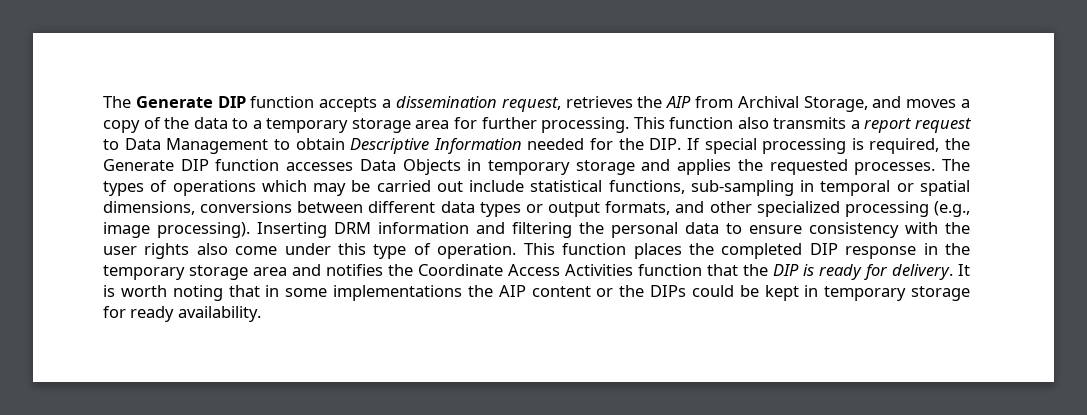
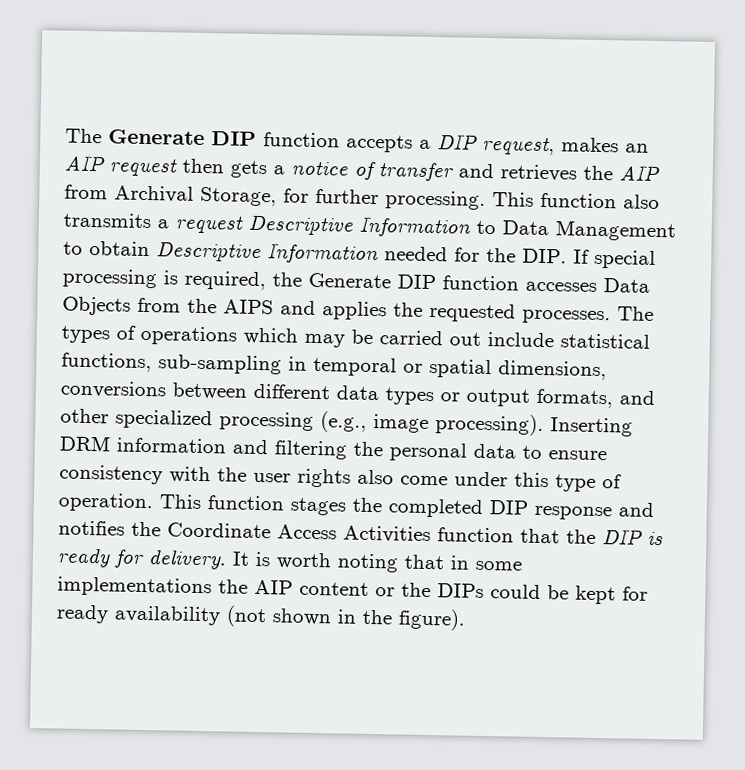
- The Generate DIP function accepts a dissemination request, retrieves the AIP from Archival Storage, and moves a copy of the data to a temporary storage area for further processing.
+ The Generate DIP function accepts a DIP request, makes an AIP request then gets a notice of transfer and retrieves the AIP from Archival Storage, for further processing.
- This function also transmits a report request to Data Management to obtain Descriptive Information needed for the DIP. If special processing is required, the Generate DIP function accesses Data Objects in temporary storage and applies the requested processes.
+ This function also transmits a request Descriptive Information to Data Management to obtain Descriptive Information needed for the DIP. If special processing is required, the Generate DIP function accesses Data Objects from the AIPS and applies the requested processes.
- This function places the completed DIP response in the temporary storage area and notifies the Coordinate Access Activities function that the DIP is ready for delivery.
+ This function stages the completed DIP response and notifies the Coordinate Access Activities function that the DIP is ready for delivery.
- It is worth noting that in some implementations the AIP content or the DIPs could be kept in temporary storage for ready availability.
+ It is worth noting that in some implementations the AIP content or the DIPs could be kept for ready availability (not shown in the figure).

